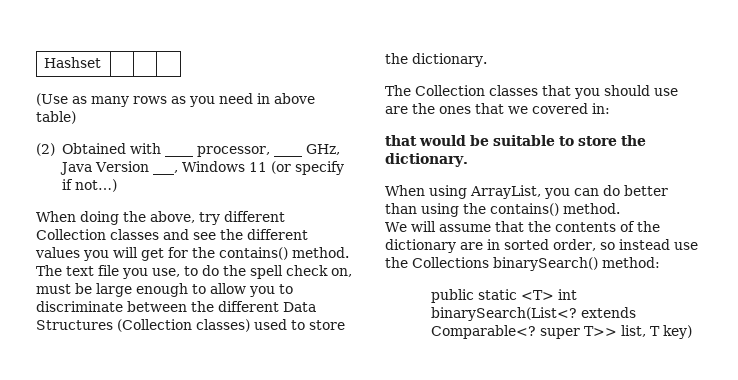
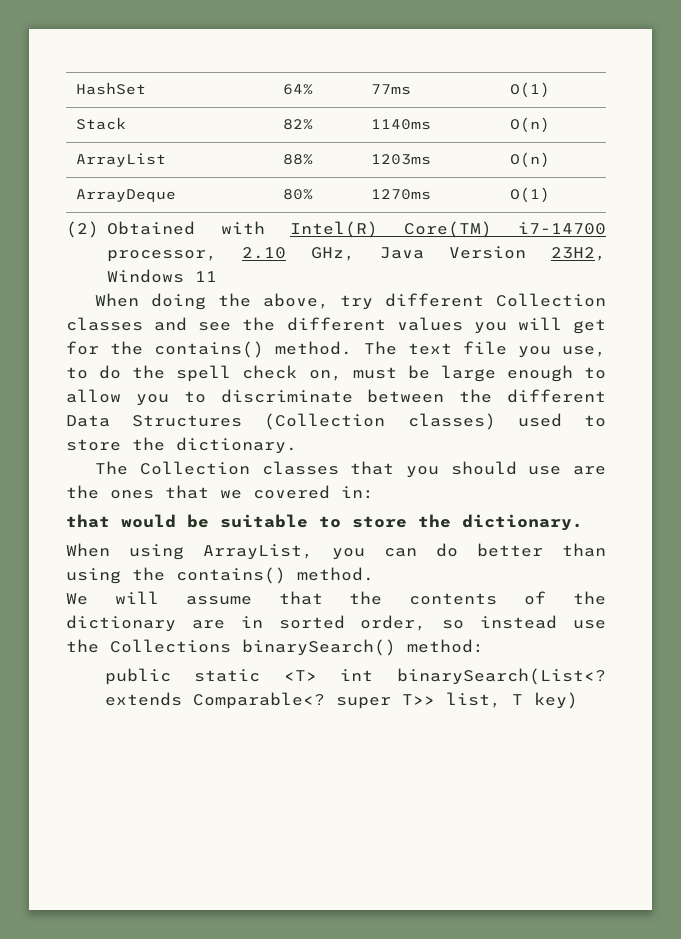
- Hashset | | |
- (Use as many rows as you need in above table)
- (2) Obtained with ____ processor, ____ GHz, Java Version ___, Windows 11 (or specify if not…)
+ HashSet | 64% | 77ms | O(1)
+ Stack | 82% | 1140ms | O(n)
+ ArrayList | 88% | 1203ms | O(n)
+ ArrayDeque | 80% | 1270ms | O(1)
+ (2) Obtained with Intel(R) Core(TM) i7-14700 processor, 2.10 GHz, Java Version 23H2, Windows 11

